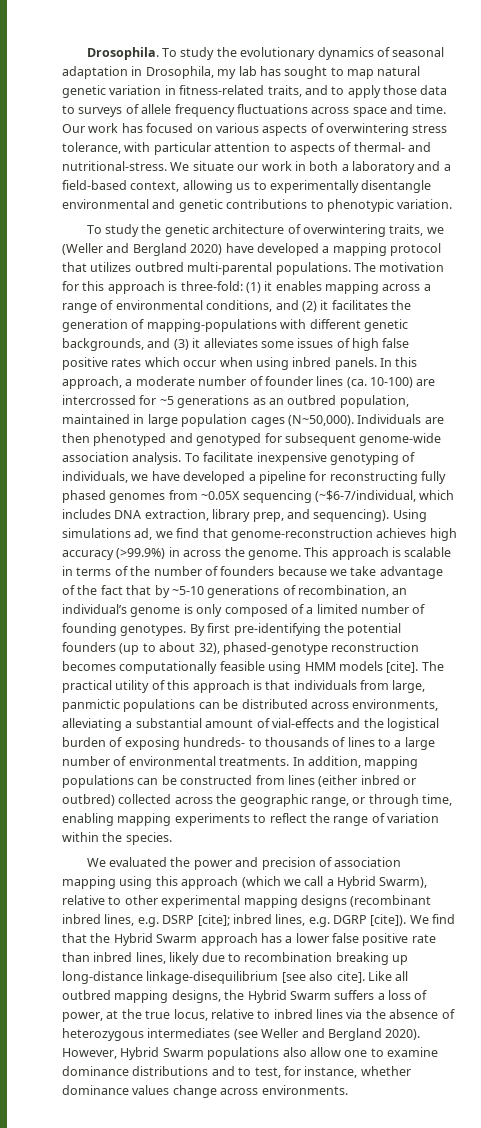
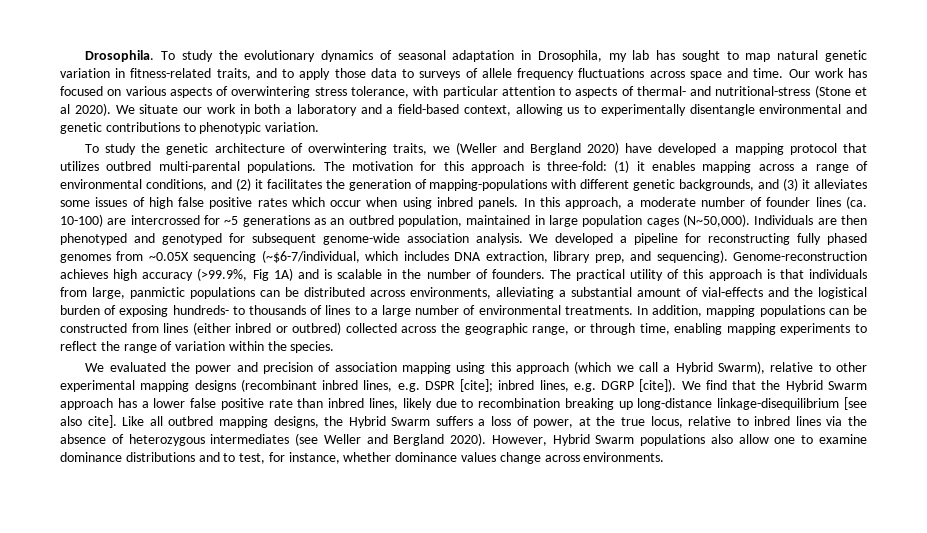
- Our work has focused on various aspects of overwintering stress tolerance, with particular attention to aspects of thermal- and nutritional-stress.
+ Our work has focused on various aspects of overwintering stress tolerance, with particular attention to aspects of thermal- and nutritional-stress (Stone et al 2020).
- To facilitate inexpensive genotyping of individuals, we have developed a pipeline for reconstructing fully phased genomes from ~0.05X sequencing (~$6-7/individual, which includes DNA extraction, library prep, and sequencing).
+ We developed a pipeline for reconstructing fully phased genomes from ~0.05X sequencing (~$6-7/individual, which includes DNA extraction, library prep, and sequencing).
- Using simulations ad, we find that genome-reconstruction achieves high accuracy (>99.9%) in across the genome. This approach is scalable in terms of the number of founders because we take advantage of the fact that by ~5-10 generations of recombination, an individual’s genome is only composed of a limited number of founding genotypes. By first pre-identifying the potential founders (up to about 32), phased-genotype reconstruction becomes computationally feasible using HMM models [cite].
+ Genome-reconstruction achieves high accuracy (>99.9%, Fig 1A) and is scalable in the number of founders.
- We evaluated the power and precision of association mapping using this approach (which we call a Hybrid Swarm), relative to other experimental mapping designs (recombinant inbred lines, e.g. DSRP [cite]; inbred lines, e.g. DGRP [cite]).
+ We evaluated the power and precision of association mapping using this approach (which we call a Hybrid Swarm), relative to other experimental mapping designs (recombinant inbred lines, e.g. DSPR [cite]; inbred lines, e.g. DGRP [cite]).

